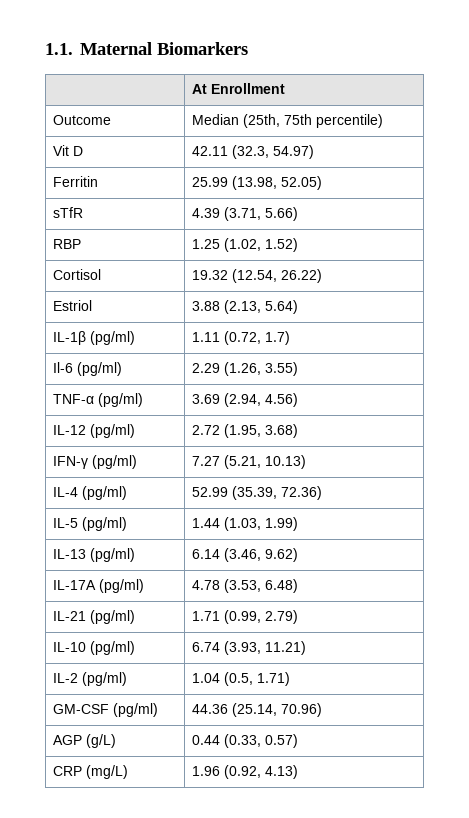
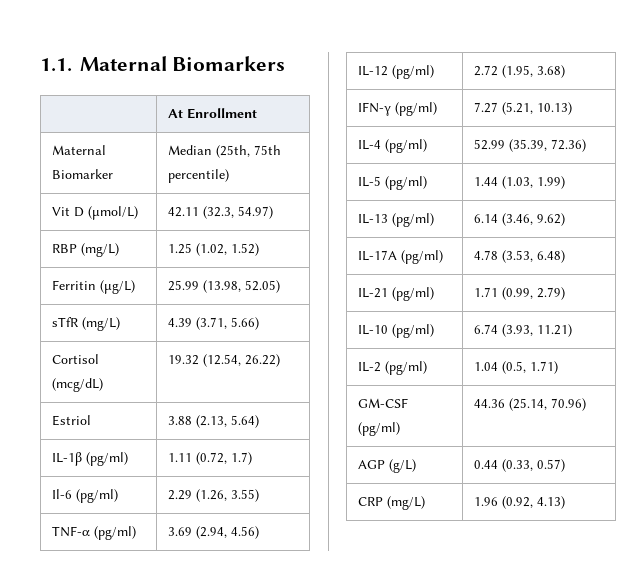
- Outcome | Median (25th, 75th percentile)
+ Maternal Biomarker | Median (25th, 75th percentile)
- Vit D | 42.11 (32.3, 54.97)
+ Vit D (μmol/L) | 42.11 (32.3, 54.97)
+ RBP (mg/L) | 1.25 (1.02, 1.52)
- Ferritin | 25.99 (13.98, 52.05)
+ Ferritin (μg/L) | 25.99 (13.98, 52.05)
- sTfR | 4.39 (3.71, 5.66)
+ sTfR (mg/L) | 4.39 (3.71, 5.66)
- RBP | 1.25 (1.02, 1.52)
- Cortisol | 19.32 (12.54, 26.22)
+ Cortisol (mcg/dL) | 19.32 (12.54, 26.22)

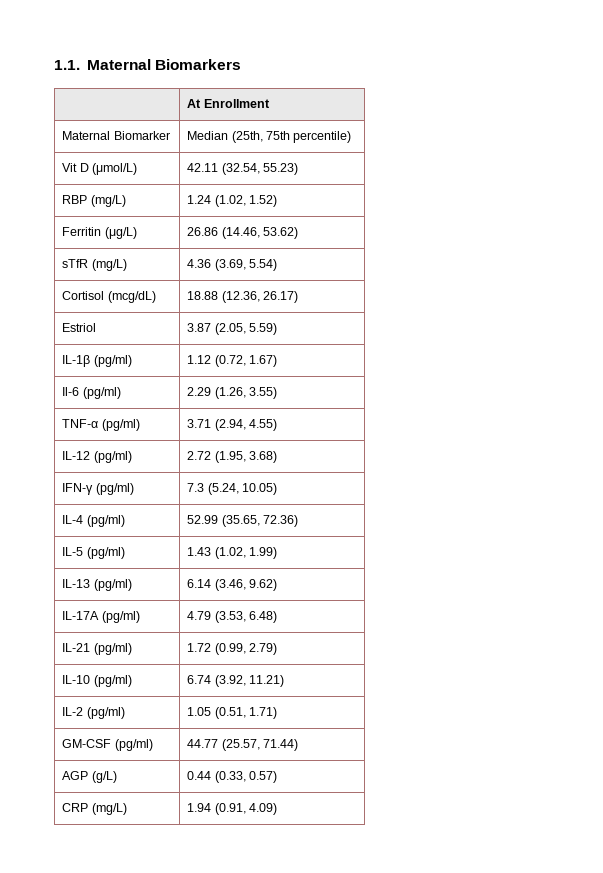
- Vit D (μmol/L) | 42.11 (32.3, 54.97)
+ Vit D (μmol/L) | 42.11 (32.54, 55.23)
- RBP (mg/L) | 1.25 (1.02, 1.52)
+ RBP (mg/L) | 1.24 (1.02, 1.52)
- Ferritin (μg/L) | 25.99 (13.98, 52.05)
+ Ferritin (μg/L) | 26.86 (14.46, 53.62)
- sTfR (mg/L) | 4.39 (3.71, 5.66)
+ sTfR (mg/L) | 4.36 (3.69, 5.54)
- Cortisol (mcg/dL) | 19.32 (12.54, 26.22)
- Estriol | 3.88 (2.13, 5.64)
+ Cortisol (mcg/dL) | 18.88 (12.36, 26.17)
+ Estriol | 3.87 (2.05, 5.59)
- IL-1β (pg/ml) | 1.11 (0.72, 1.7)
+ IL-1β (pg/ml) | 1.12 (0.72, 1.67)
- TNF-α (pg/ml) | 3.69 (2.94, 4.56)
+ TNF-α (pg/ml) | 3.71 (2.94, 4.55)
- IFN-γ (pg/ml) | 7.27 (5.21, 10.13)
+ IFN-γ (pg/ml) | 7.3 (5.24, 10.05)
- IL-4 (pg/ml) | 52.99 (35.39, 72.36)
+ IL-4 (pg/ml) | 52.99 (35.65, 72.36)
- IL-5 (pg/ml) | 1.44 (1.03, 1.99)
+ IL-5 (pg/ml) | 1.43 (1.02, 1.99)
- IL-17A (pg/ml) | 4.78 (3.53, 6.48)
+ IL-17A (pg/ml) | 4.79 (3.53, 6.48)
- IL-21 (pg/ml) | 1.71 (0.99, 2.79)
+ IL-21 (pg/ml) | 1.72 (0.99, 2.79)
- IL-10 (pg/ml) | 6.74 (3.93, 11.21)
+ IL-10 (pg/ml) | 6.74 (3.92, 11.21)
- IL-2 (pg/ml) | 1.04 (0.5, 1.71)
+ IL-2 (pg/ml) | 1.05 (0.51, 1.71)
- GM-CSF (pg/ml) | 44.36 (25.14, 70.96)
+ GM-CSF (pg/ml) | 44.77 (25.57, 71.44)
- CRP (mg/L) | 1.96 (0.92, 4.13)
+ CRP (mg/L) | 1.94 (0.91, 4.09)

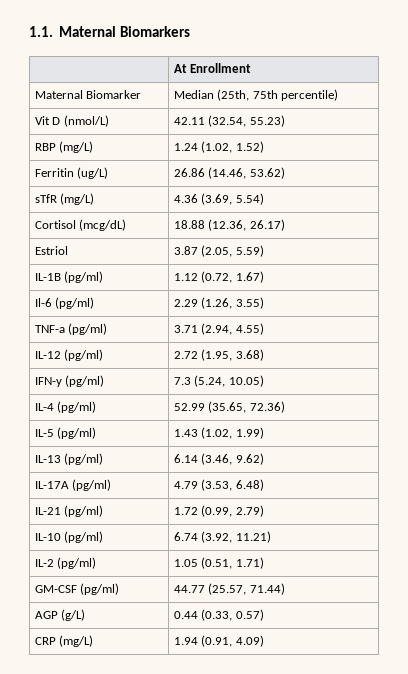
- Vit D (μmol/L) | 42.11 (32.54, 55.23)
+ Vit D (nmol/L) | 42.11 (32.54, 55.23)
- Ferritin (μg/L) | 26.86 (14.46, 53.62)
+ Ferritin (ug/L) | 26.86 (14.46, 53.62)
- IL-1β (pg/ml) | 1.12 (0.72, 1.67)
+ IL-1B (pg/ml) | 1.12 (0.72, 1.67)
- TNF-α (pg/ml) | 3.71 (2.94, 4.55)
+ TNF-a (pg/ml) | 3.71 (2.94, 4.55)
- IFN-γ (pg/ml) | 7.3 (5.24, 10.05)
+ IFN-y (pg/ml) | 7.3 (5.24, 10.05)

